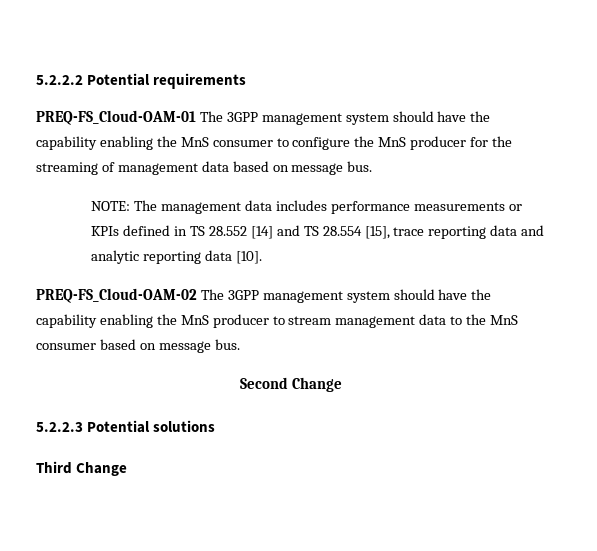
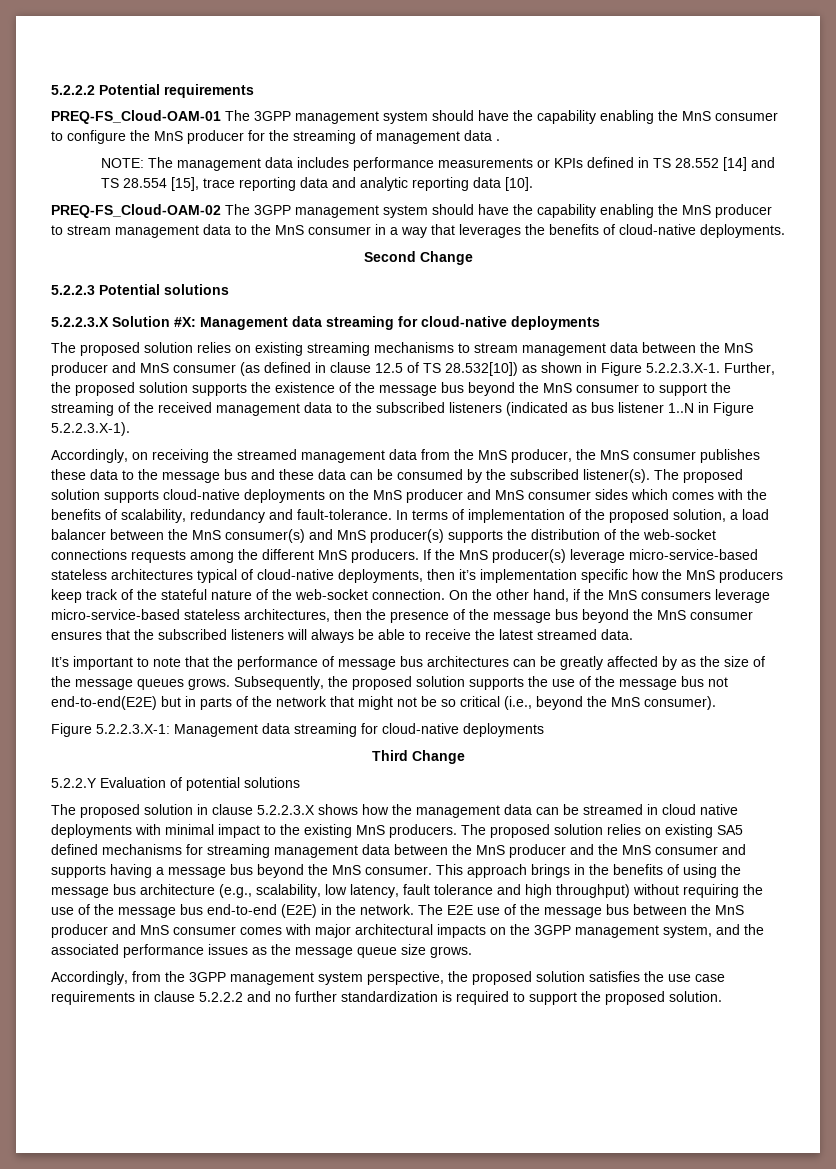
- PREQ-FS_Cloud-OAM-01 The 3GPP management system should have the capability enabling the MnS consumer to configure the MnS producer for the streaming of management data based on message bus.
+ PREQ-FS_Cloud-OAM-01 The 3GPP management system should have the capability enabling the MnS consumer to configure the MnS producer for the streaming of management data .
- PREQ-FS_Cloud-OAM-02 The 3GPP management system should have the capability enabling the MnS producer to stream management data to the MnS consumer based on message bus.
+ PREQ-FS_Cloud-OAM-02 The 3GPP management system should have the capability enabling the MnS producer to stream management data to the MnS consumer in a way that leverages the benefits of cloud-native deployments.
+ 5.2.2.3.X Solution #X: Management data streaming for cloud-native deployments
+ The proposed solution relies on existing streaming mechanisms to stream management data between the MnS producer and MnS consumer (as defined in clause 12.5 of TS 28.532[10]) as shown in Figure 5.2.2.3.X-1. Further, the proposed solution supports the existence of the message bus beyond the MnS consumer to support the streaming of the received management data to the subscribed listeners (indicated as bus listener 1..N in Figure 5.2.2.3.X-1).
+ Accordingly, on receiving the streamed management data from the MnS producer, the MnS consumer publishes these data to the message bus and these data can be consumed by the subscribed listener(s). The proposed solution supports cloud-native deployments on the MnS producer and MnS consumer sides which comes with the benefits of scalability, redundancy and fault-tolerance. In terms of implementation of the proposed solution, a load balancer between the MnS consumer(s) and MnS producer(s) supports the distribution of the web-socket connections requests among the different MnS producers. If the MnS producer(s) leverage micro-service-based stateless architectures typical of cloud-native deployments, then it’s implementation specific how the MnS producers keep track of the stateful nature of the web-socket connection. On the other hand, if the MnS consumers leverage micro-service-based stateless architectures, then the presence of the message bus beyond the MnS consumer ensures that the subscribed listeners will always be able to receive the latest streamed data.
+ It’s important to note that the performance of message bus architectures can be greatly affected by as the size of the message queues grows. Subsequently, the proposed solution supports the use of the message bus not end-to-end(E2E) but in parts of the network that might not be so critical (i.e., beyond the MnS consumer).
+ Figure 5.2.2.3.X-1: Management data streaming for cloud-native deployments
  Third Change
+ 5.2.2.Y Evaluation of potential solutions
+ The proposed solution in clause 5.2.2.3.X shows how the management data can be streamed in cloud native deployments with minimal impact to the existing MnS producers. The proposed solution relies on existing SA5 defined mechanisms for streaming management data between the MnS producer and the MnS consumer and supports having a message bus beyond the MnS consumer. This approach brings in the benefits of using the message bus architecture (e.g., scalability, low latency, fault tolerance and high throughput) without requiring the use of the message bus end-to-end (E2E) in the network. The E2E use of the message bus between the MnS producer and MnS consumer comes with major architectural impacts on the 3GPP management system, and the associated performance issues as the message queue size grows.
+ Accordingly, from the 3GPP management system perspective, the proposed solution satisfies the use case requirements in clause 5.2.2.2 and no further standardization is required to support the proposed solution.

